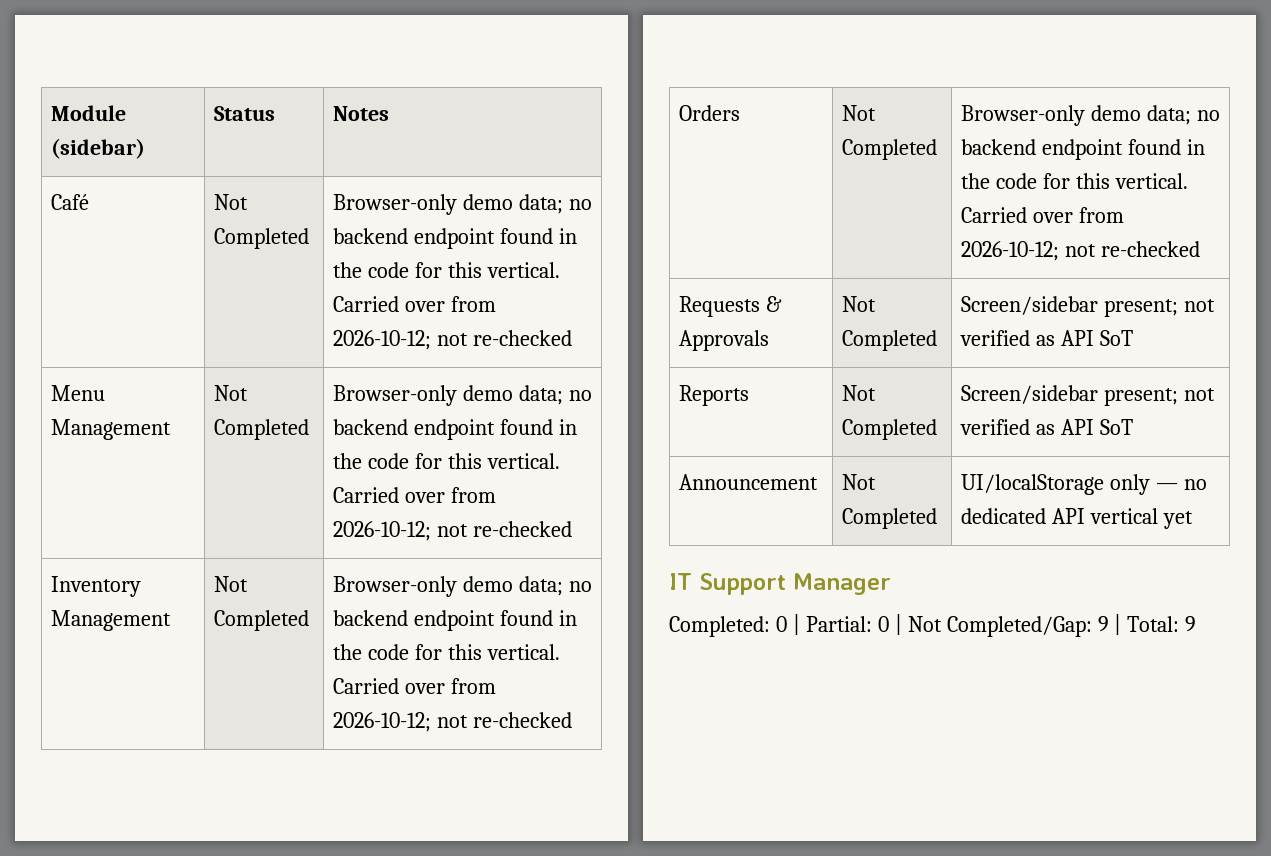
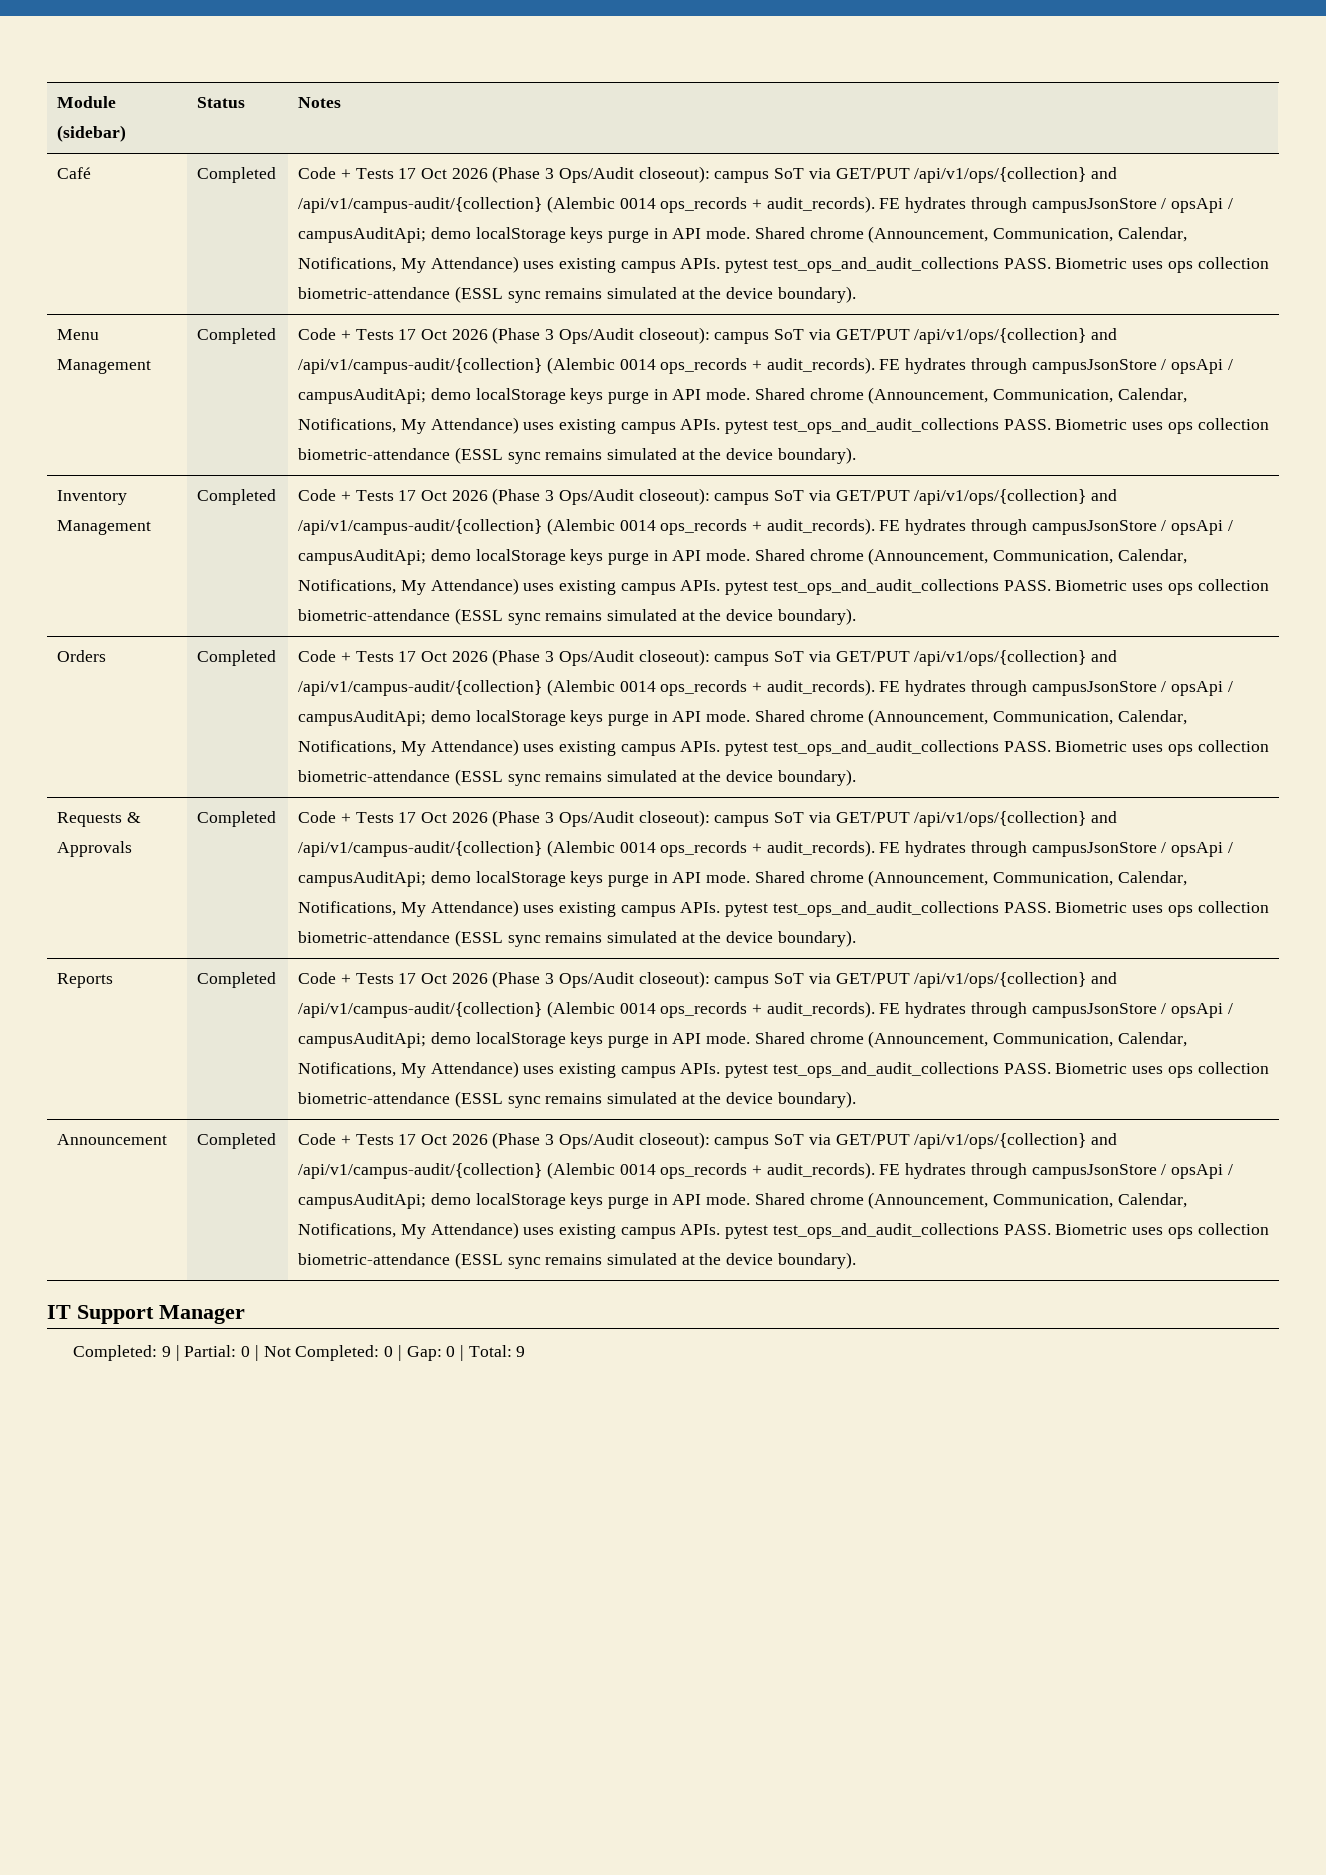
- Café | Not Completed | Browser-only demo data; no backend endpoint found in the code for this vertical. Carried over from 2026-10-12; not re-checked
+ Café | Completed | Code + Tests 17 Oct 2026 (Phase 3 Ops/Audit closeout): campus SoT via GET/PUT /api/v1/ops/{collection} and /api/v1/campus-audit/{collection} (Alembic 0014 ops_records + audit_records). FE hydrates through campusJsonStore / opsApi / campusAuditApi; demo localStorage keys purge in API mode. Shared chrome (Announcement, Communication, Calendar, Notifications, My Attendance) uses existing campus APIs. pytest test_ops_and_audit_collections PASS. Biometric uses ops collection biometric-attendance (ESSL sync remains simulated at the device boundary).
- Menu Management | Not Completed | Browser-only demo data; no backend endpoint found in the code for this vertical. Carried over from 2026-10-12; not re-checked
+ Menu Management | Completed | Code + Tests 17 Oct 2026 (Phase 3 Ops/Audit closeout): campus SoT via GET/PUT /api/v1/ops/{collection} and /api/v1/campus-audit/{collection} (Alembic 0014 ops_records + audit_records). FE hydrates through campusJsonStore / opsApi / campusAuditApi; demo localStorage keys purge in API mode. Shared chrome (Announcement, Communication, Calendar, Notifications, My Attendance) uses existing campus APIs. pytest test_ops_and_audit_collections PASS. Biometric uses ops collection biometric-attendance (ESSL sync remains simulated at the device boundary).
- Inventory Management | Not Completed | Browser-only demo data; no backend endpoint found in the code for this vertical. Carried over from 2026-10-12; not re-checked
+ Inventory Management | Completed | Code + Tests 17 Oct 2026 (Phase 3 Ops/Audit closeout): campus SoT via GET/PUT /api/v1/ops/{collection} and /api/v1/campus-audit/{collection} (Alembic 0014 ops_records + audit_records). FE hydrates through campusJsonStore / opsApi / campusAuditApi; demo localStorage keys purge in API mode. Shared chrome (Announcement, Communication, Calendar, Notifications, My Attendance) uses existing campus APIs. pytest test_ops_and_audit_collections PASS. Biometric uses ops collection biometric-attendance (ESSL sync remains simulated at the device boundary).
- Orders | Not Completed | Browser-only demo data; no backend endpoint found in the code for this vertical. Carried over from 2026-10-12; not re-checked
+ Orders | Completed | Code + Tests 17 Oct 2026 (Phase 3 Ops/Audit closeout): campus SoT via GET/PUT /api/v1/ops/{collection} and /api/v1/campus-audit/{collection} (Alembic 0014 ops_records + audit_records). FE hydrates through campusJsonStore / opsApi / campusAuditApi; demo localStorage keys purge in API mode. Shared chrome (Announcement, Communication, Calendar, Notifications, My Attendance) uses existing campus APIs. pytest test_ops_and_audit_collections PASS. Biometric uses ops collection biometric-attendance (ESSL sync remains simulated at the device boundary).
- Requests & Approvals | Not Completed | Screen/sidebar present; not verified as API SoT
+ Requests & Approvals | Completed | Code + Tests 17 Oct 2026 (Phase 3 Ops/Audit closeout): campus SoT via GET/PUT /api/v1/ops/{collection} and /api/v1/campus-audit/{collection} (Alembic 0014 ops_records + audit_records). FE hydrates through campusJsonStore / opsApi / campusAuditApi; demo localStorage keys purge in API mode. Shared chrome (Announcement, Communication, Calendar, Notifications, My Attendance) uses existing campus APIs. pytest test_ops_and_audit_collections PASS. Biometric uses ops collection biometric-attendance (ESSL sync remains simulated at the device boundary).
- Reports | Not Completed | Screen/sidebar present; not verified as API SoT
+ Reports | Completed | Code + Tests 17 Oct 2026 (Phase 3 Ops/Audit closeout): campus SoT via GET/PUT /api/v1/ops/{collection} and /api/v1/campus-audit/{collection} (Alembic 0014 ops_records + audit_records). FE hydrates through campusJsonStore / opsApi / campusAuditApi; demo localStorage keys purge in API mode. Shared chrome (Announcement, Communication, Calendar, Notifications, My Attendance) uses existing campus APIs. pytest test_ops_and_audit_collections PASS. Biometric uses ops collection biometric-attendance (ESSL sync remains simulated at the device boundary).
- Announcement | Not Completed | UI/localStorage only — no dedicated API vertical yet
+ Announcement | Completed | Code + Tests 17 Oct 2026 (Phase 3 Ops/Audit closeout): campus SoT via GET/PUT /api/v1/ops/{collection} and /api/v1/campus-audit/{collection} (Alembic 0014 ops_records + audit_records). FE hydrates through campusJsonStore / opsApi / campusAuditApi; demo localStorage keys purge in API mode. Shared chrome (Announcement, Communication, Calendar, Notifications, My Attendance) uses existing campus APIs. pytest test_ops_and_audit_collections PASS. Biometric uses ops collection biometric-attendance (ESSL sync remains simulated at the device boundary).
- Completed: 0 | Partial: 0 | Not Completed/Gap: 9 | Total: 9
+ Completed: 9 | Partial: 0 | Not Completed: 0 | Gap: 0 | Total: 9

